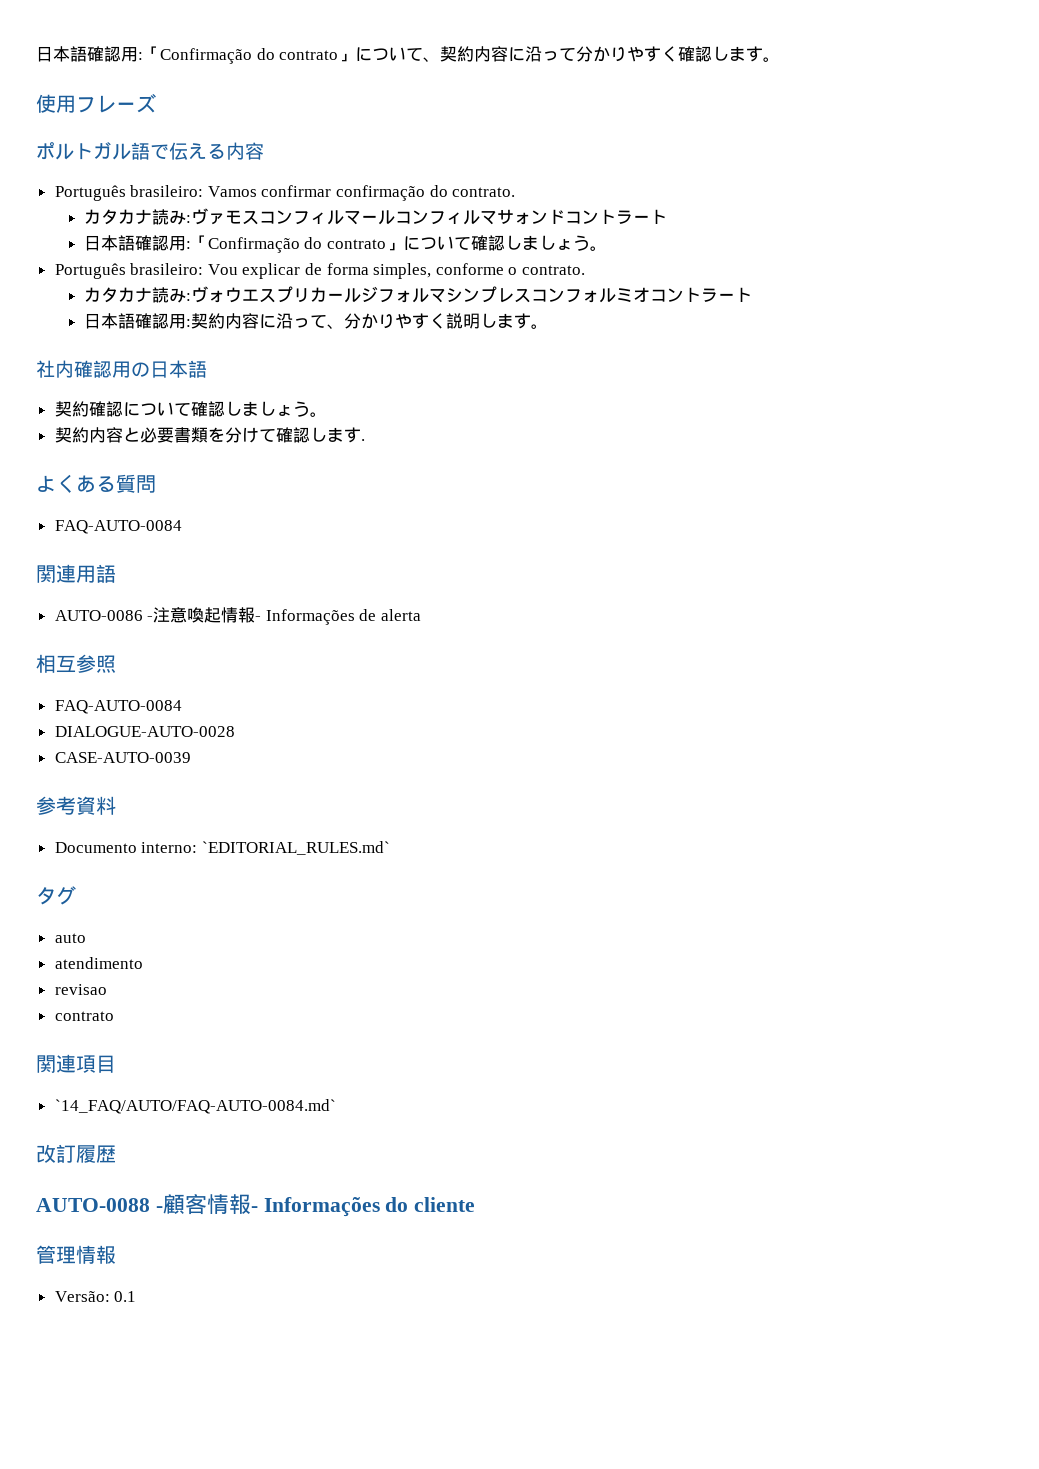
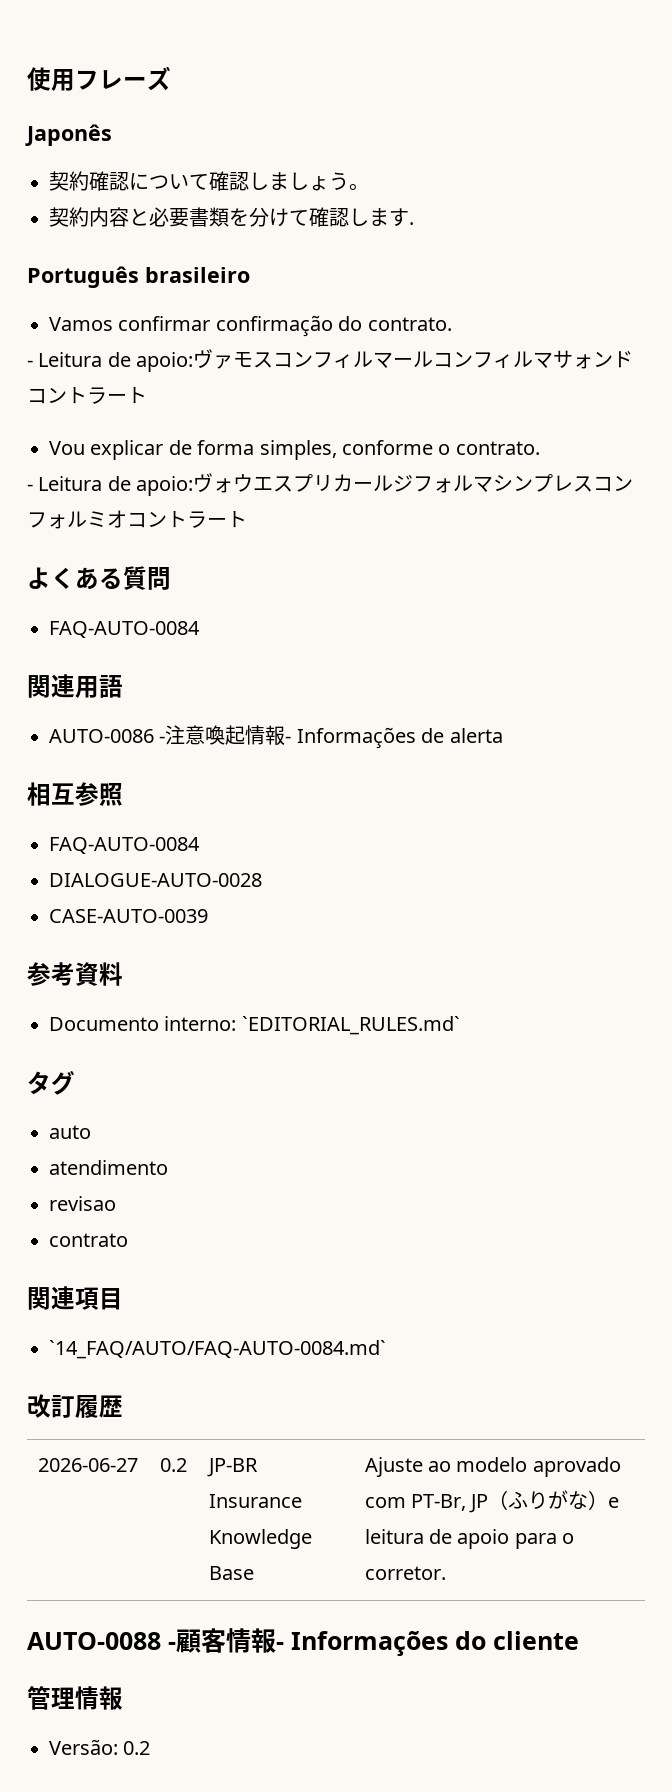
- 日本語確認用:「Confirmação do contrato」について、契約内容に沿って分かりやすく確認します。
  使用フレーズ
- ポルトガル語で伝える内容
- Português brasileiro: Vamos confirmar confirmação do contrato.
- カタカナ読み:ヴァモスコンフィルマールコンフィルマサォンドコントラート
- 日本語確認用:「Confirmação do contrato」について確認しましょう。
- Português brasileiro: Vou explicar de forma simples, conforme o contrato.
- カタカナ読み:ヴォウエスプリカールジフォルマシンプレスコンフォルミオコントラート
- 日本語確認用:契約内容に沿って、分かりやすく説明します。
- 社内確認用の日本語
+ Japonês
+ Português brasileiro
+ Vamos confirmar confirmação do contrato.
+ - Leitura de apoio:ヴァモスコンフィルマールコンフィルマサォンドコントラート
+ Vou explicar de forma simples, conforme o contrato.
+ - Leitura de apoio:ヴォウエスプリカールジフォルマシンプレスコンフォルミオコントラート
+ 2026-06-27 | 0.2 | JP-BR Insurance Knowledge Base | Ajuste ao modelo aprovado com PT-Br, JP（ふりがな）e leitura de apoio para o corretor.
- Versão: 0.1
+ Versão: 0.2

